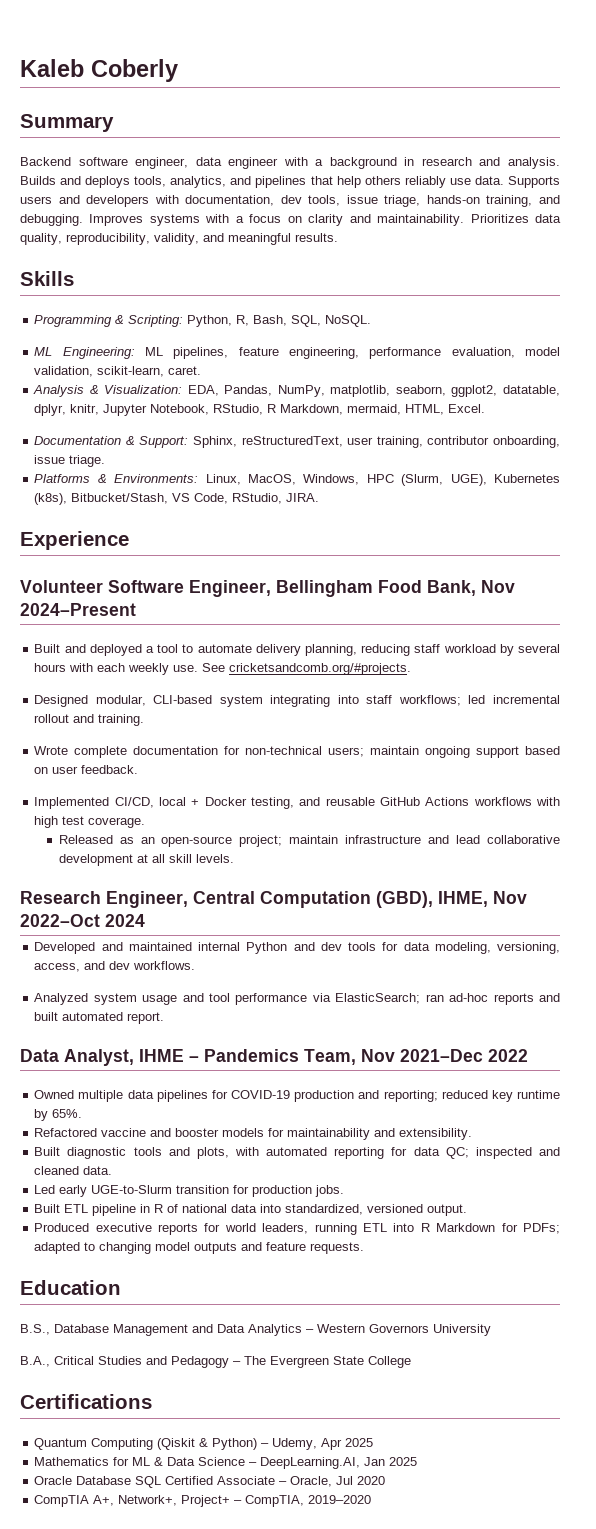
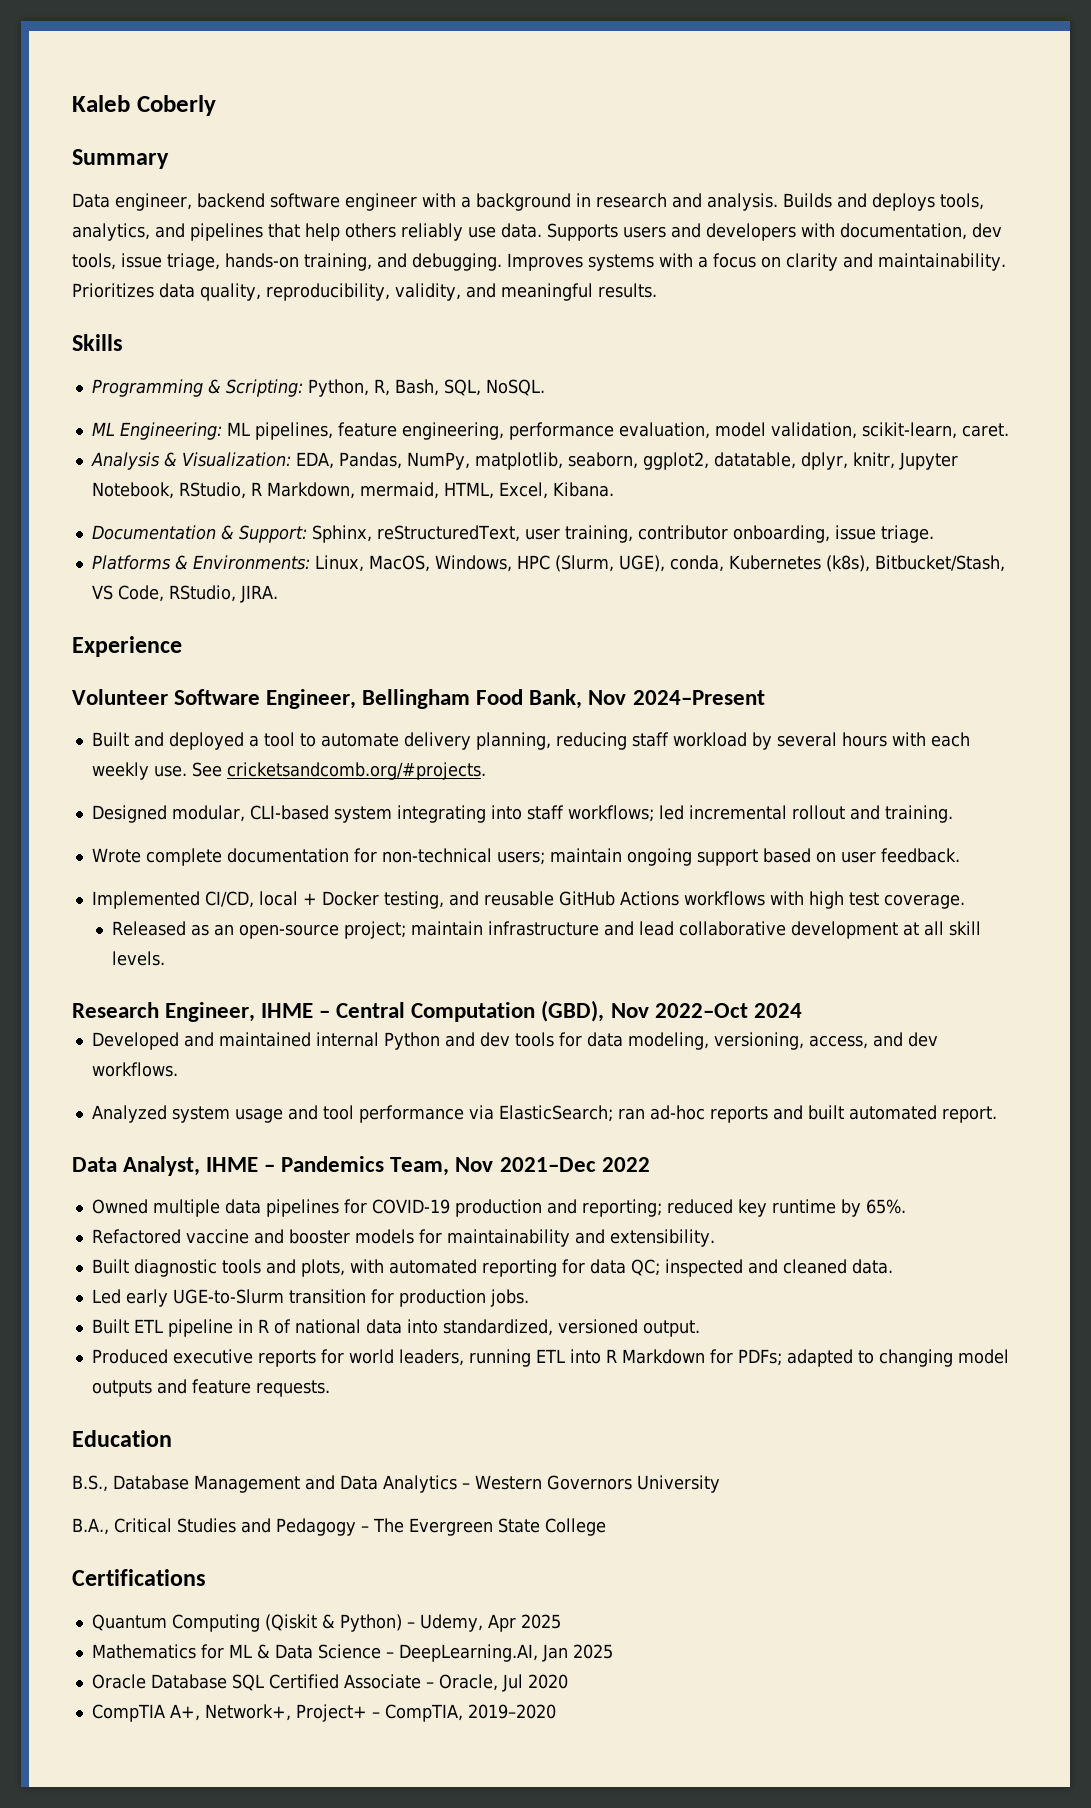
- Backend software engineer, data engineer with a background in research and analysis.
+ Data engineer, backend software engineer with a background in research and analysis.
- Analysis & Visualization: EDA, Pandas, NumPy, matplotlib, seaborn, ggplot2, datatable, dplyr, knitr, Jupyter Notebook, RStudio, R Markdown, mermaid, HTML, Excel.
+ Analysis & Visualization: EDA, Pandas, NumPy, matplotlib, seaborn, ggplot2, datatable, dplyr, knitr, Jupyter Notebook, RStudio, R Markdown, mermaid, HTML, Excel, Kibana.
- Platforms & Environments: Linux, MacOS, Windows, HPC (Slurm, UGE), Kubernetes (k8s), Bitbucket/Stash, VS Code, RStudio, JIRA.
+ Platforms & Environments: Linux, MacOS, Windows, HPC (Slurm, UGE), conda, Kubernetes (k8s), Bitbucket/Stash, VS Code, RStudio, JIRA.
- Research Engineer, Central Computation (GBD), IHME, Nov 2022–Oct 2024
+ Research Engineer, IHME – Central Computation (GBD), Nov 2022–Oct 2024

